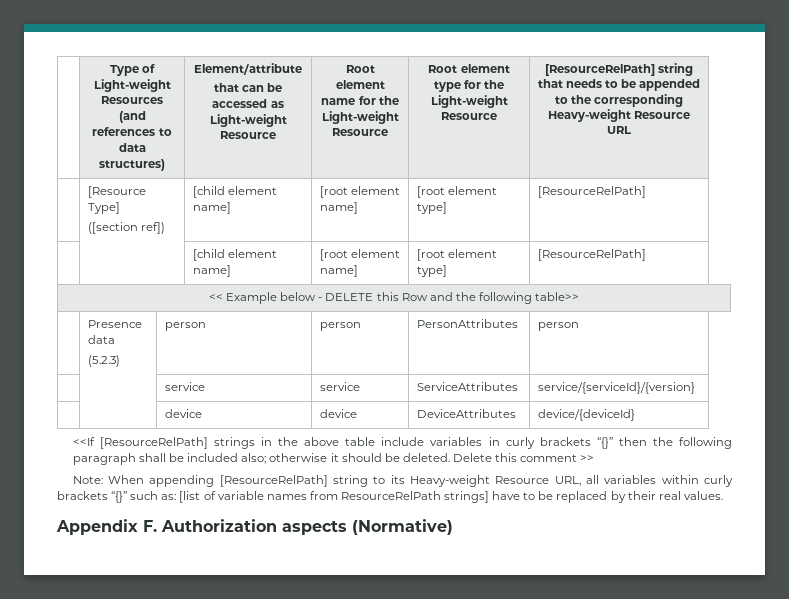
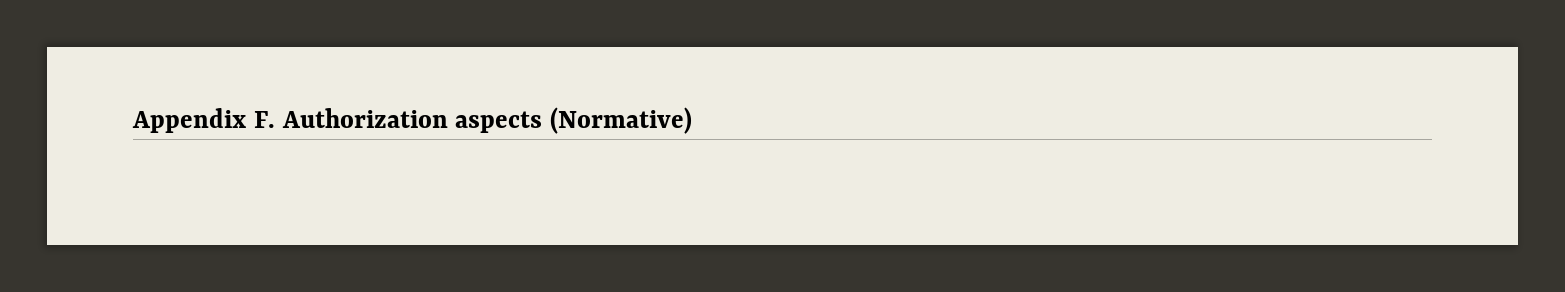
- Type of Light-weight Resources (and references to data structures) | Element/attribute
- that can be accessed as Light-weight Resource | Root element name for the Light-weight Resource | Root element type for the Light-weight Resource | [ResourceRelPath] string that needs to be appended to the corresponding Heavy-weight Resource URL
- | [Resource Type]
- ([section ref]) | [child element name] | [root element name] | [root element type] | [ResourceRelPath]
- | | [child element name] | [root element name] | [root element type] | [ResourceRelPath]
- << Example below - DELETE this Row and the following table>>
- | Presence data
- (5.2.3) | person | person | PersonAttributes | person
- | | service | service | ServiceAttributes | service/{serviceId}/{version}
- | | device | device | DeviceAttributes | device/{deviceId}
- <<If [ResourceRelPath] strings in the above table include variables in curly brackets “{}” then the following paragraph shall be included also; otherwise it should be deleted. Delete this comment >>
- Note: When appending [ResourceRelPath] string to its Heavy-weight Resource URL, all variables within curly brackets “{}” such as: [list of variable names from ResourceRelPath strings] have to be replaced by their real values.

